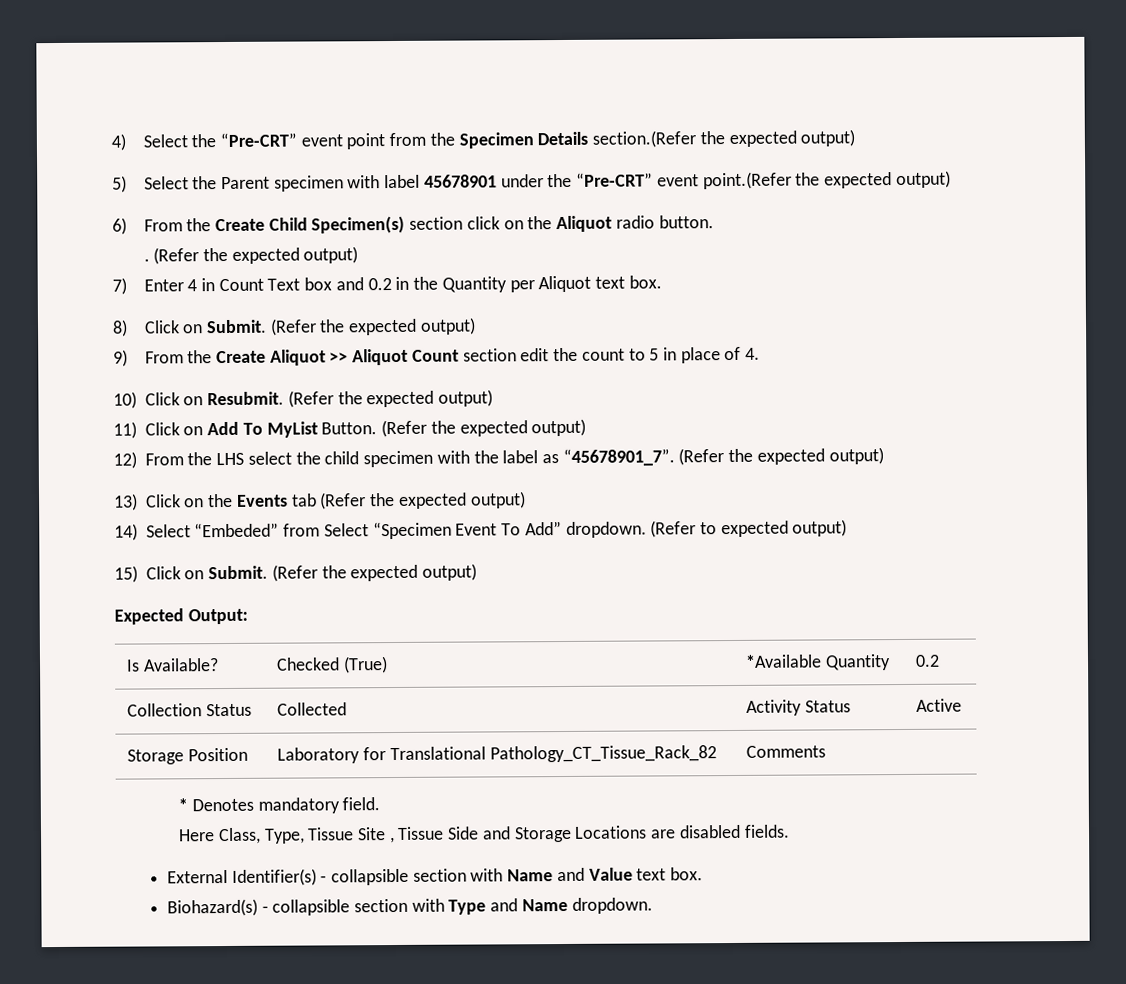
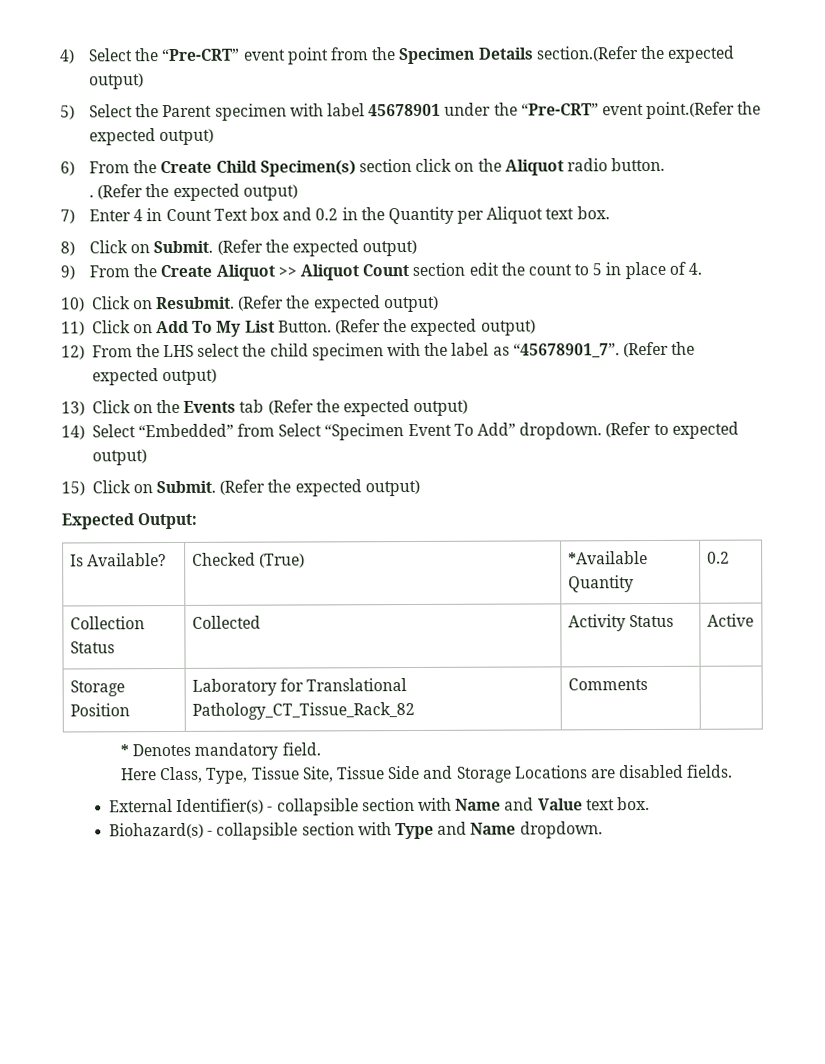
- 11) Click on Add To MyList Button.
+ 11) Click on Add To My List Button.
- 14) Select “Embeded” from Select “Specimen Event To Add” dropdown.
+ 14) Select “Embedded” from Select “Specimen Event To Add” dropdown.
- Here Class, Type, Tissue Site , Tissue Side and Storage Locations are disabled fields.
+ Here Class, Type, Tissue Site, Tissue Side and Storage Locations are disabled fields.

